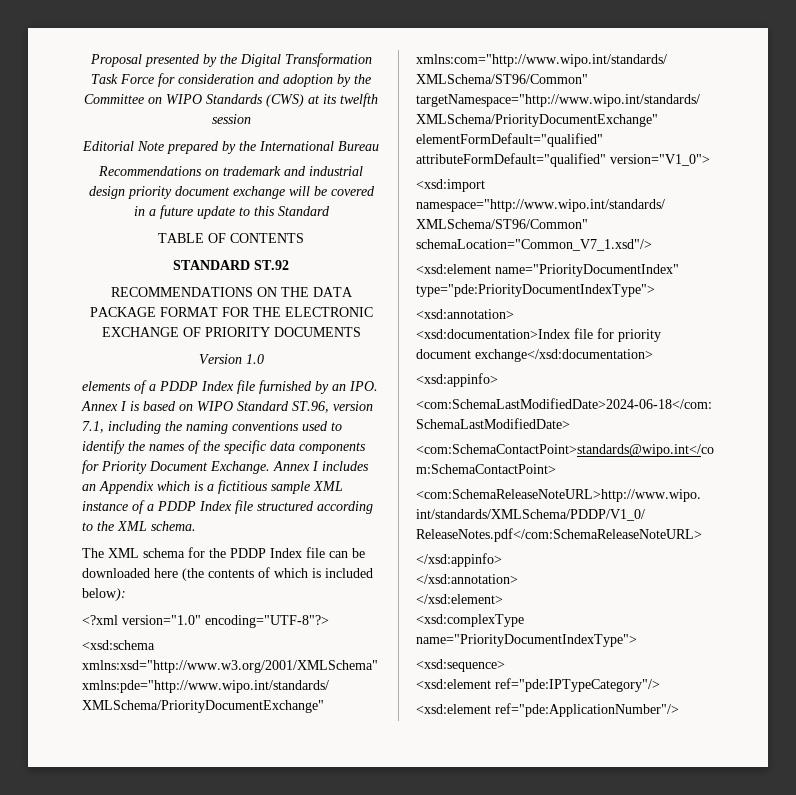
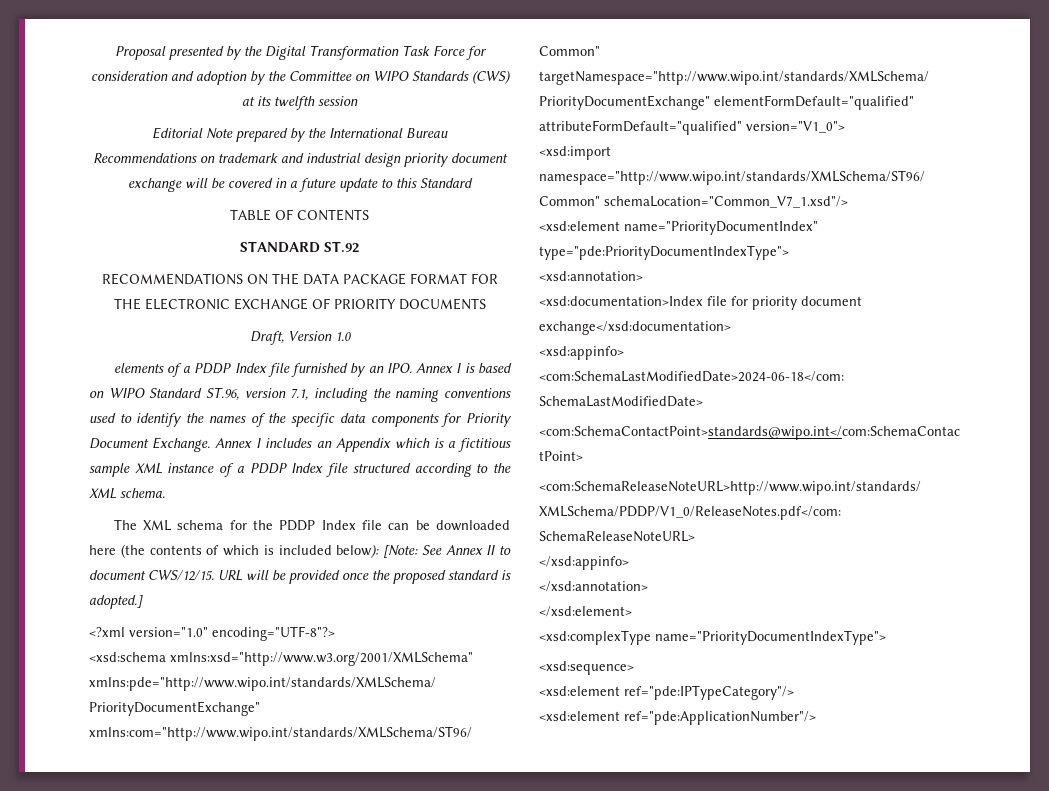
- Version 1.0
+ Draft, Version 1.0
- The XML schema for the PDDP Index file can be downloaded here (the contents of which is included below):
+ The XML schema for the PDDP Index file can be downloaded here (the contents of which is included below): [Note: See Annex II to document CWS/12/15. URL will be provided once the proposed standard is adopted.]

